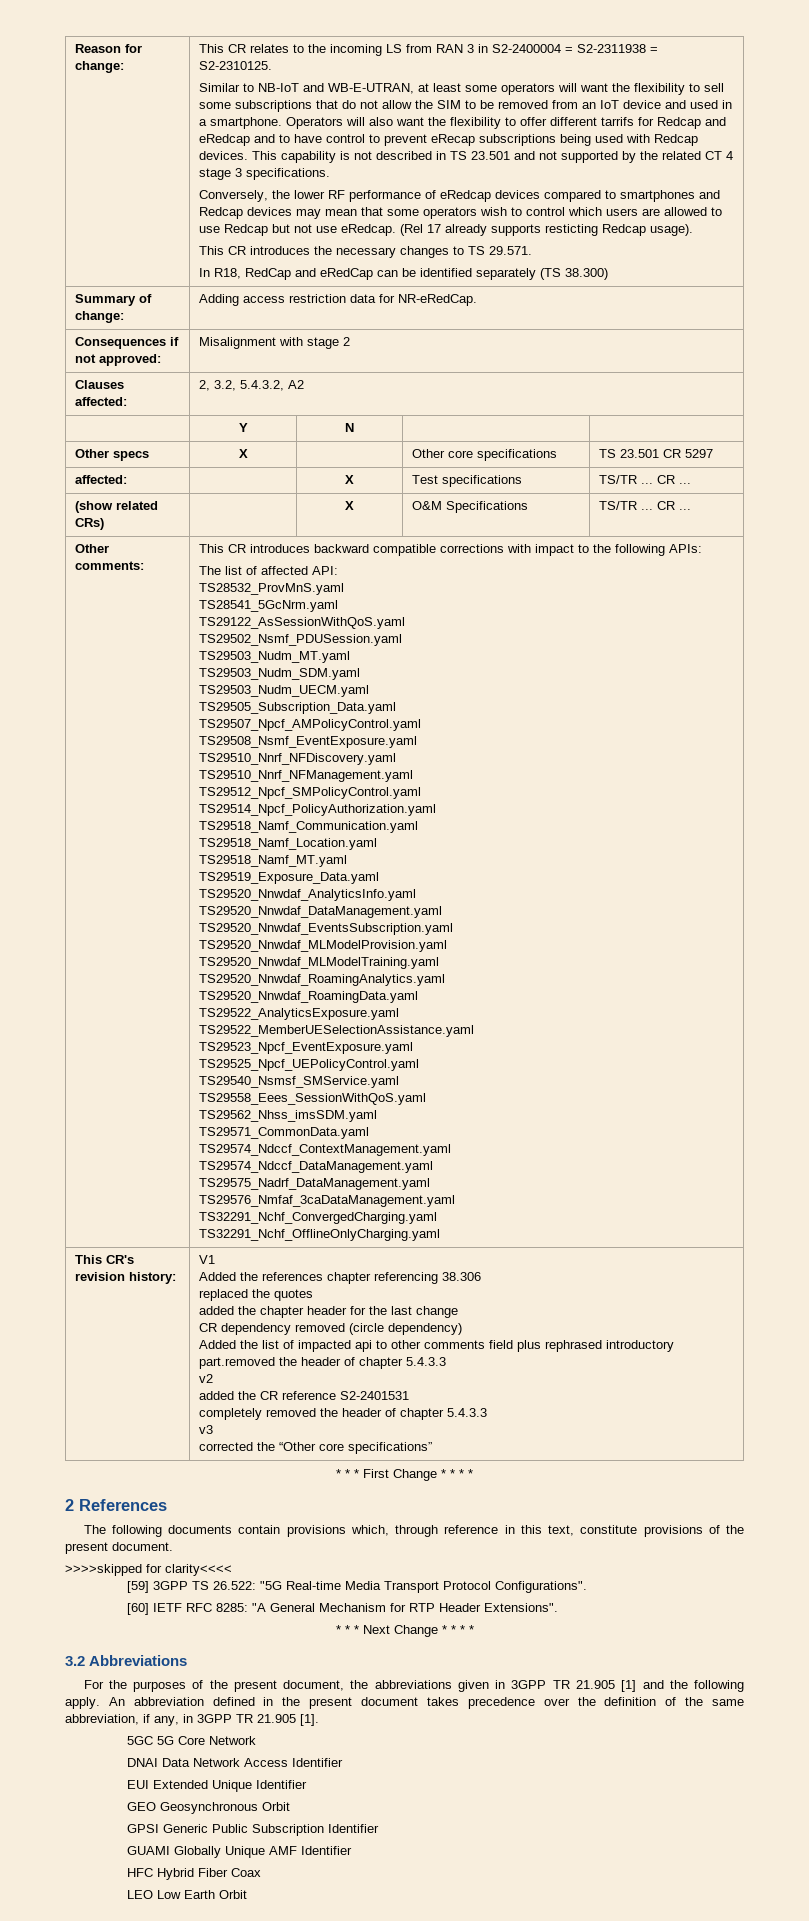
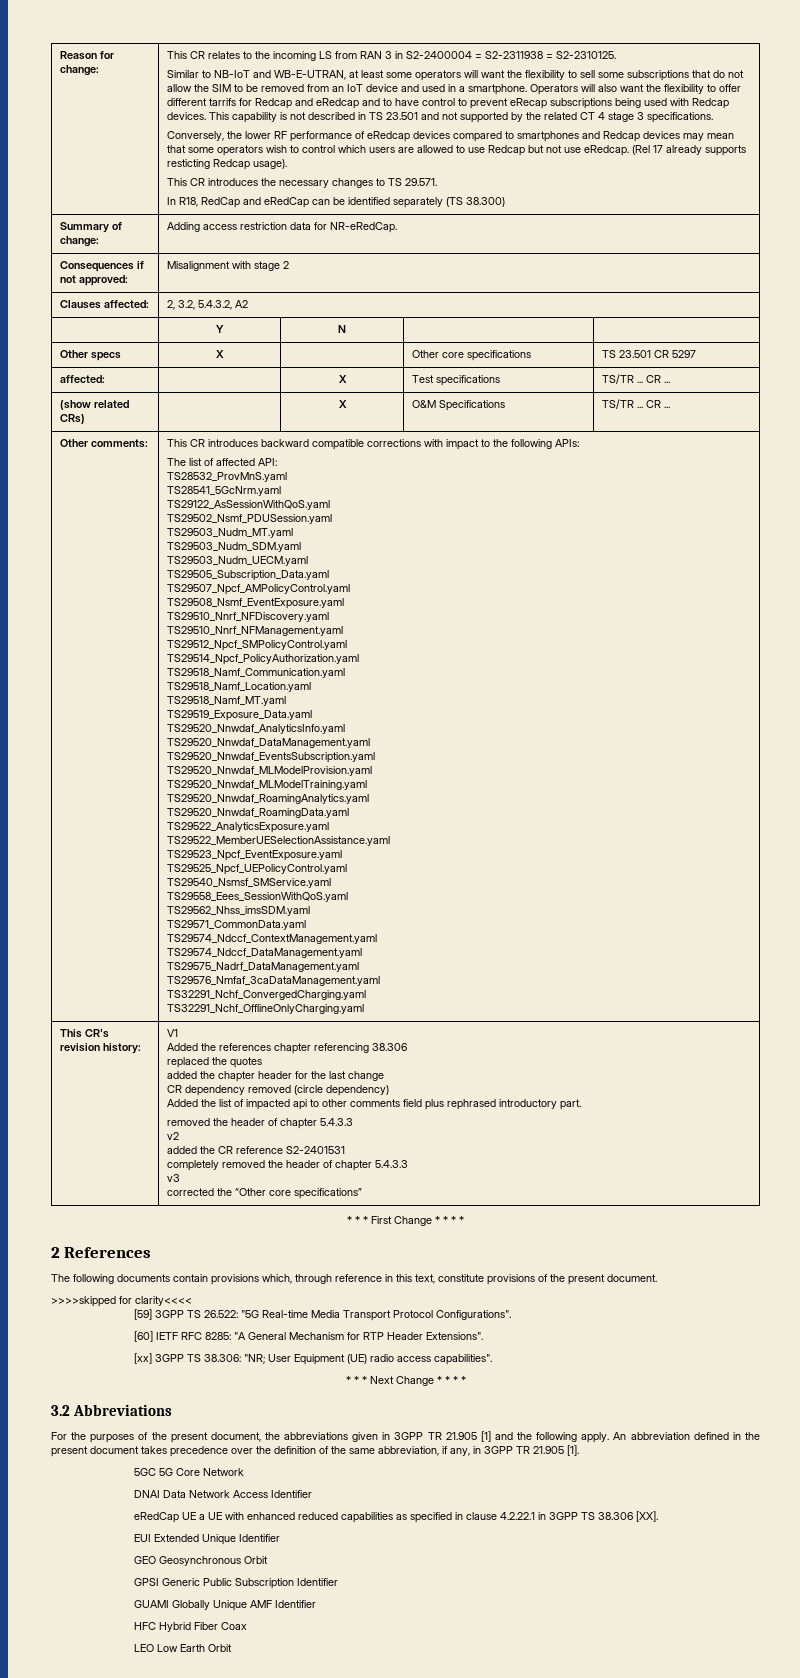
- Added the list of impacted api to other comments field plus rephrased introductory part.removed the header of chapter 5.4.3.3
+ Added the list of impacted api to other comments field plus rephrased introductory part.
+ removed the header of chapter 5.4.3.3
+ [xx] 3GPP TS 38.306: "NR; User Equipment (UE) radio access capabilities".
+ eRedCap UE a UE with enhanced reduced capabilities as specified in clause 4.2.22.1 in 3GPP TS 38.306 [XX].

